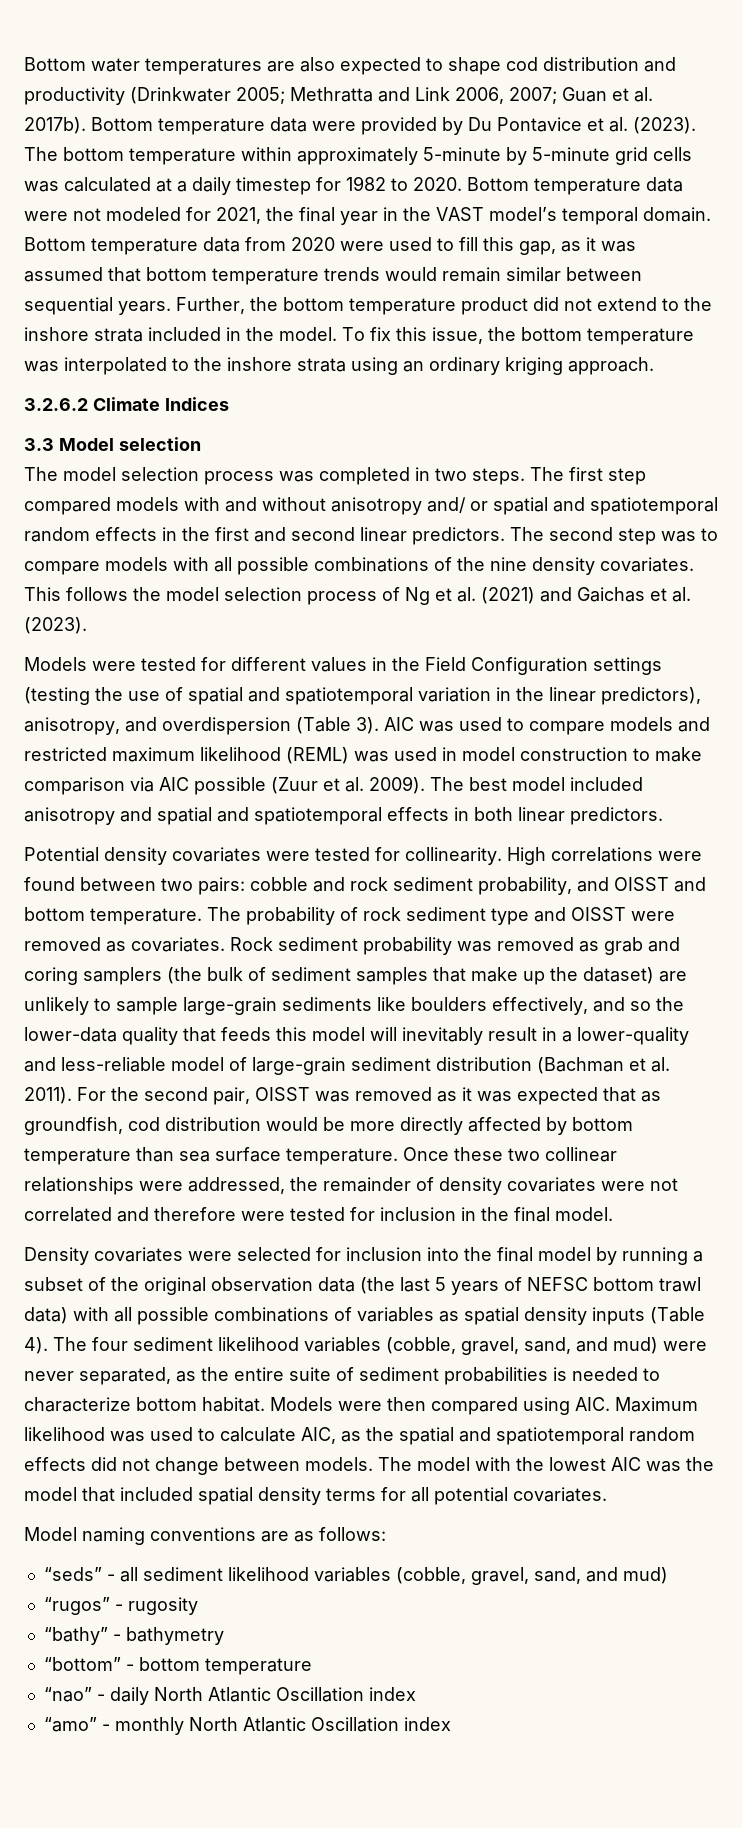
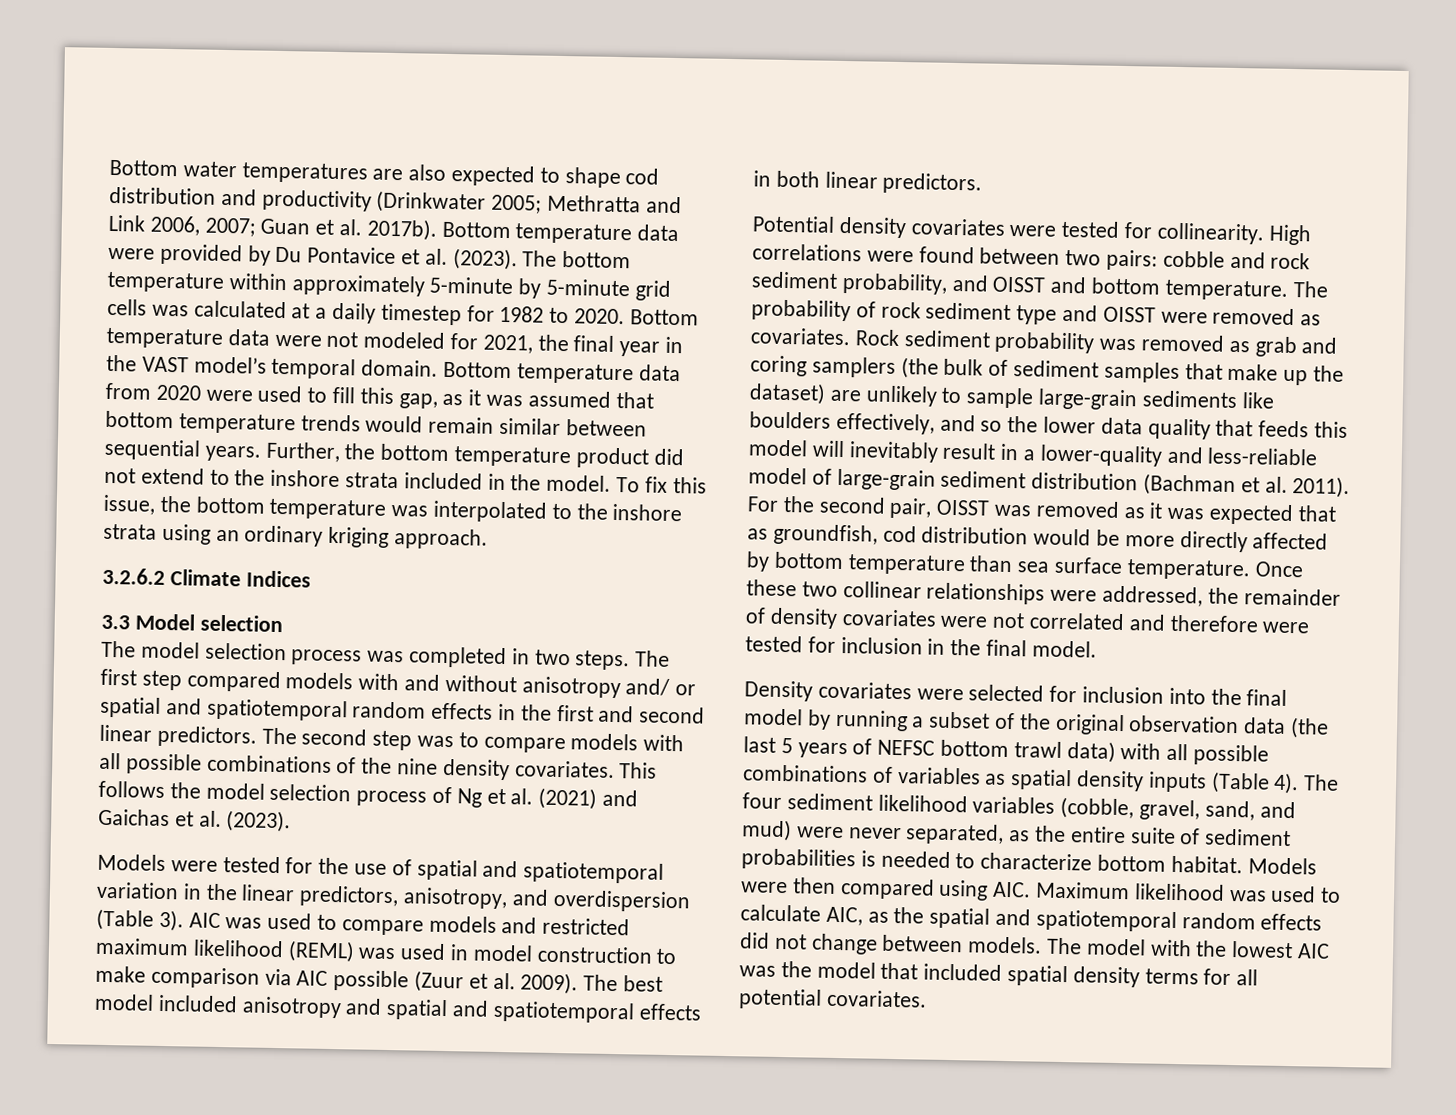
- Models were tested for different values in the Field Configuration settings (testing the use of spatial and spatiotemporal variation in the linear predictors), anisotropy, and overdispersion (Table 3).
+ Models were tested for the use of spatial and spatiotemporal variation in the linear predictors, anisotropy, and overdispersion (Table 3).
- Rock sediment probability was removed as grab and coring samplers (the bulk of sediment samples that make up the dataset) are unlikely to sample large-grain sediments like boulders effectively, and so the lower-data quality that feeds this model will inevitably result in a lower-quality and less-reliable model of large-grain sediment distribution (Bachman et al. 2011).
+ Rock sediment probability was removed as grab and coring samplers (the bulk of sediment samples that make up the dataset) are unlikely to sample large-grain sediments like boulders effectively, and so the lower data quality that feeds this model will inevitably result in a lower-quality and less-reliable model of large-grain sediment distribution (Bachman et al. 2011).
- Model naming conventions are as follows:
- “seds” - all sediment likelihood variables (cobble, gravel, sand, and mud)
- “rugos” - rugosity
- “bathy” - bathymetry
- “bottom” - bottom temperature
- “nao” - daily North Atlantic Oscillation index
- “amo” - monthly North Atlantic Oscillation index

